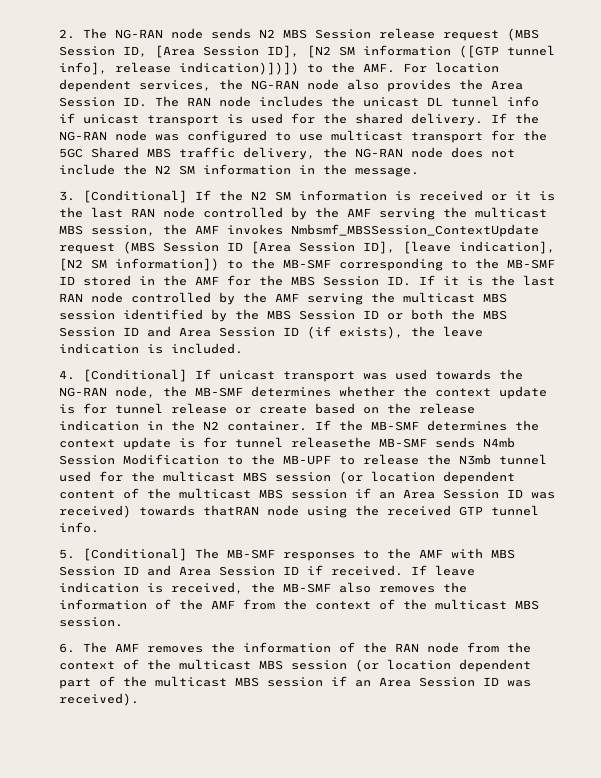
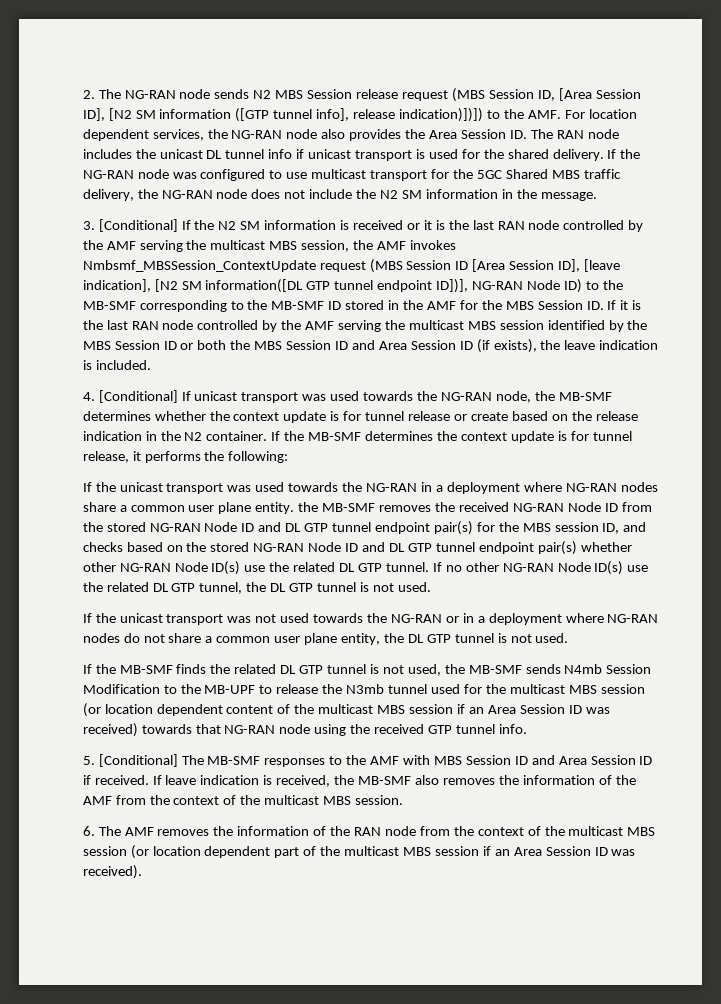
- 3. [Conditional] If the N2 SM information is received or it is the last RAN node controlled by the AMF serving the multicast MBS session, the AMF invokes Nmbsmf_MBSSession_ContextUpdate request (MBS Session ID [Area Session ID], [leave indication], [N2 SM information]) to the MB-SMF corresponding to the MB-SMF ID stored in the AMF for the MBS Session ID. If it is the last RAN node controlled by the AMF serving the multicast MBS session identified by the MBS Session ID or both the MBS Session ID and Area Session ID (if exists), the leave indication is included.
+ 3. [Conditional] If the N2 SM information is received or it is the last RAN node controlled by the AMF serving the multicast MBS session, the AMF invokes Nmbsmf_MBSSession_ContextUpdate request (MBS Session ID [Area Session ID], [leave indication], [N2 SM information([DL GTP tunnel endpoint ID])], NG-RAN Node ID) to the MB-SMF corresponding to the MB-SMF ID stored in the AMF for the MBS Session ID. If it is the last RAN node controlled by the AMF serving the multicast MBS session identified by the MBS Session ID or both the MBS Session ID and Area Session ID (if exists), the leave indication is included.
- If the MB-SMF determines the context update is for tunnel releasethe MB-SMF sends N4mb Session Modification to the MB-UPF to release the N3mb tunnel used for the multicast MBS session (or location dependent content of the multicast MBS session if an Area Session ID was received) towards thatRAN node using the received GTP tunnel info.
+ If the MB-SMF determines the context update is for tunnel release, it performs the following:
+ If the unicast transport was used towards the NG-RAN in a deployment where NG-RAN nodes share a common user plane entity. the MB-SMF removes the received NG-RAN Node ID from the stored NG-RAN Node ID and DL GTP tunnel endpoint pair(s) for the MBS session ID, and checks based on the stored NG-RAN Node ID and DL GTP tunnel endpoint pair(s) whether other NG-RAN Node ID(s) use the related DL GTP tunnel. If no other NG-RAN Node ID(s) use the related DL GTP tunnel, the DL GTP tunnel is not used.
+ If the unicast transport was not used towards the NG-RAN or in a deployment where NG-RAN nodes do not share a common user plane entity, the DL GTP tunnel is not used.
+ If the MB-SMF finds the related DL GTP tunnel is not used, the MB-SMF sends N4mb Session Modification to the MB-UPF to release the N3mb tunnel used for the multicast MBS session (or location dependent content of the multicast MBS session if an Area Session ID was received) towards that NG-RAN node using the received GTP tunnel info.

